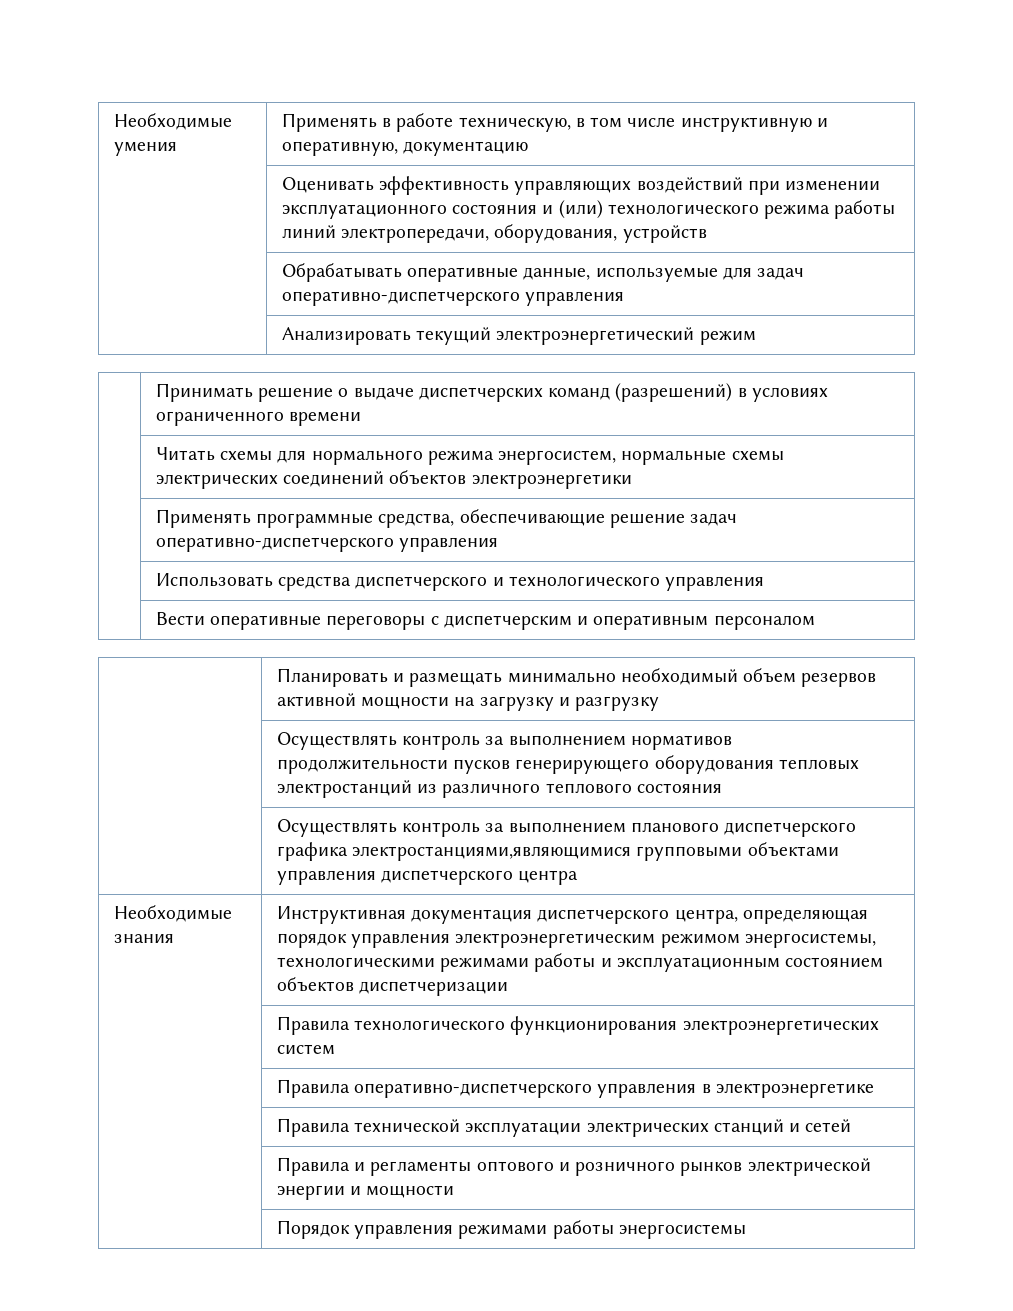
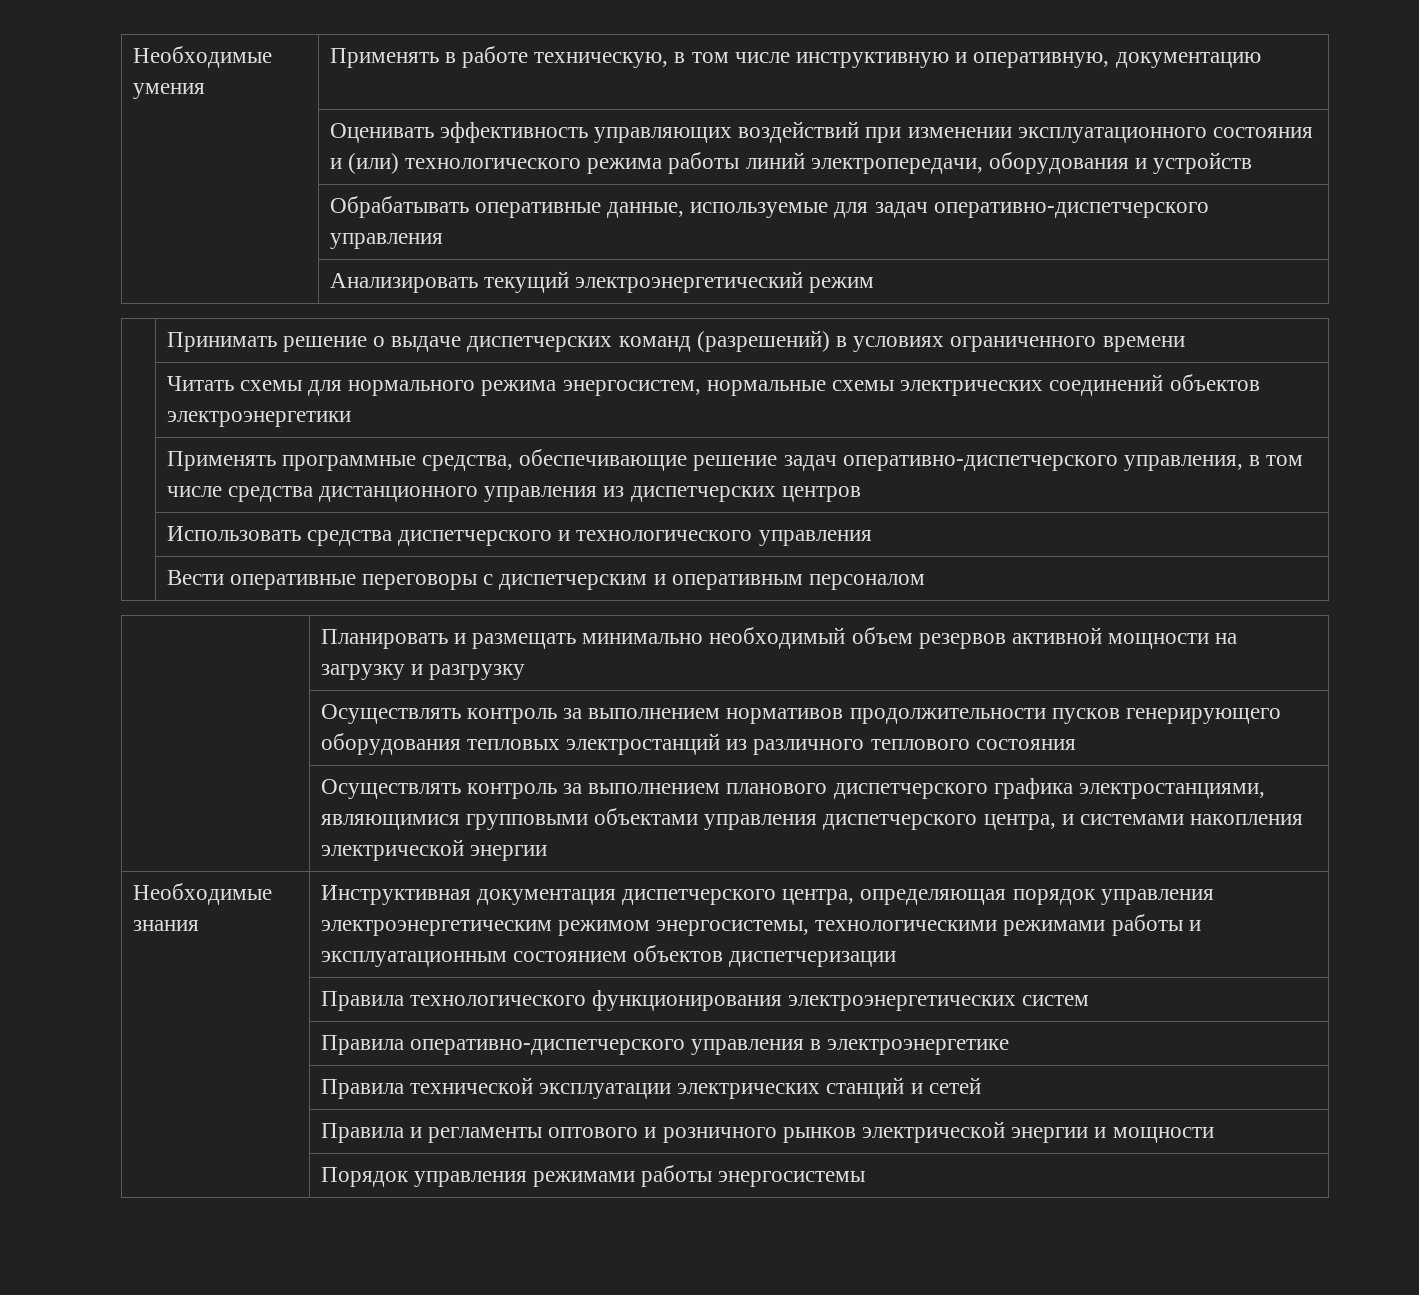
- | Оценивать эффективность управляющих воздействий при изменении эксплуатационного состояния и (или) технологического режима работы линий электропередачи, оборудования, устройств
+ | Оценивать эффективность управляющих воздействий при изменении эксплуатационного состояния и (или) технологического режима работы линий электропередачи, оборудования и устройств
- | Применять программные средства, обеспечивающие решение задач оперативно-диспетчерского управления
+ | Применять программные средства, обеспечивающие решение задач оперативно-диспетчерского управления, в том числе средства дистанционного управления из диспетчерских центров
- | Осуществлять контроль за выполнением планового диспетчерского графика электростанциями,являющимися групповыми объектами управления диспетчерского центра
+ | Осуществлять контроль за выполнением планового диспетчерского графика электростанциями, являющимися групповыми объектами управления диспетчерского центра, и системами накопления электрической энергии

